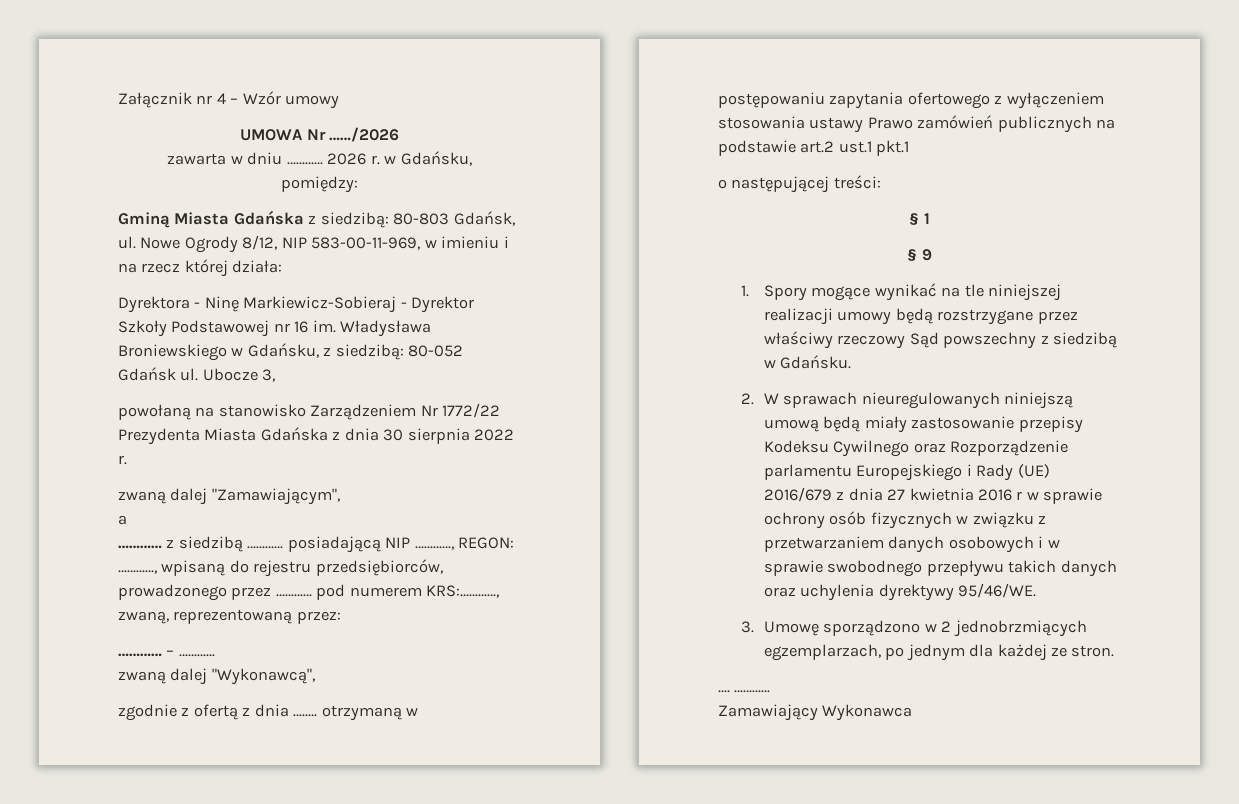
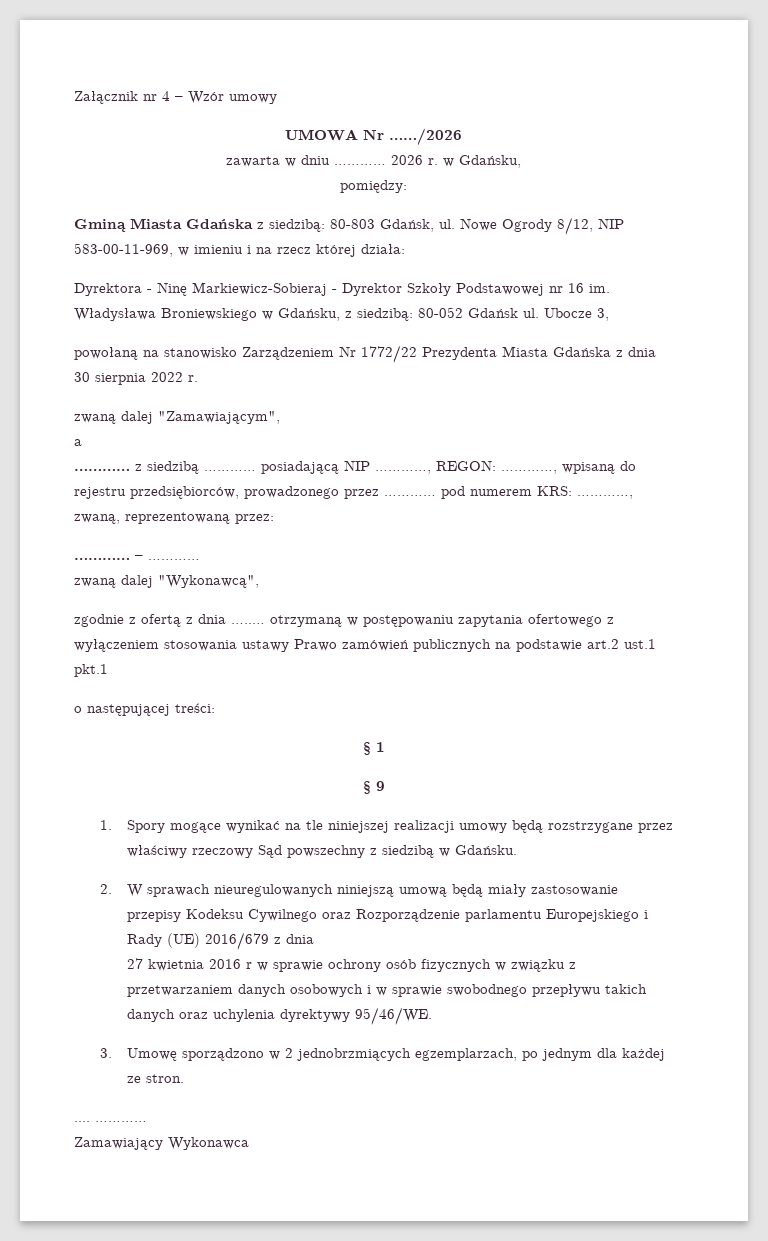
- ………… z siedzibą ………… posiadającą NIP …………, REGON: …………, wpisaną do rejestru przedsiębiorców, prowadzonego przez ………… pod numerem KRS:…………, zwaną, reprezentowaną przez:
+ ………… z siedzibą ………… posiadającą NIP …………, REGON: …………, wpisaną do rejestru przedsiębiorców, prowadzonego przez ………… pod numerem KRS: …………, zwaną, reprezentowaną przez:
- 2. W sprawach nieuregulowanych niniejszą umową będą miały zastosowanie przepisy Kodeksu Cywilnego oraz Rozporządzenie parlamentu Europejskiego i Rady (UE) 2016/679 z dnia 27 kwietnia 2016 r w sprawie ochrony osób fizycznych w związku z przetwarzaniem danych osobowych i w sprawie swobodnego przepływu takich danych oraz uchylenia dyrektywy 95/46/WE.
+ 2. W sprawach nieuregulowanych niniejszą umową będą miały zastosowanie przepisy Kodeksu Cywilnego oraz Rozporządzenie parlamentu Europejskiego i Rady (UE) 2016/679 z dnia
+ 27 kwietnia 2016 r w sprawie ochrony osób fizycznych w związku z przetwarzaniem danych osobowych i w sprawie swobodnego przepływu takich danych oraz uchylenia dyrektywy 95/46/WE.

